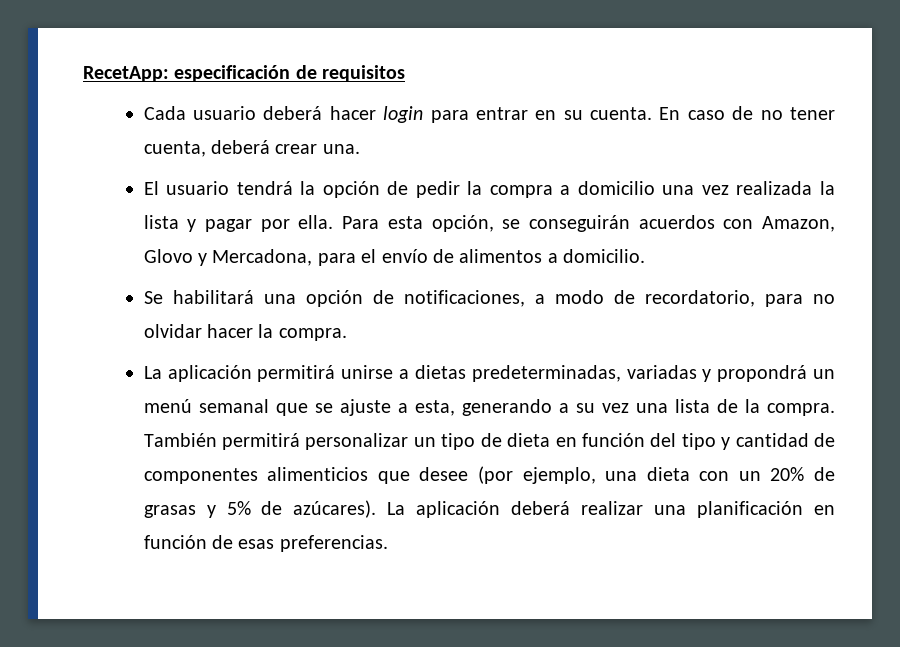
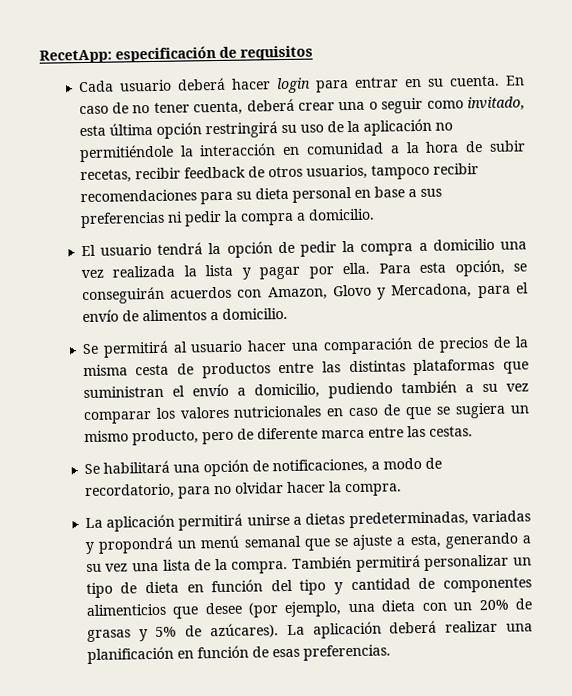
- En caso de no tener cuenta, deberá crear una.
+ En caso de no tener cuenta, deberá crear una o seguir como invitado, esta última opción restringirá su uso de la aplicación no permitiéndole la interacción en comunidad a la hora de subir recetas, recibir feedback de otros usuarios, tampoco recibir recomendaciones para su dieta personal en base a sus preferencias ni pedir la compra a domicilio.
+ Se permitirá al usuario hacer una comparación de precios de la misma cesta de productos entre las distintas plataformas que suministran el envío a domicilio, pudiendo también a su vez comparar los valores nutricionales en caso de que se sugiera un mismo producto, pero de diferente marca entre las cestas.

